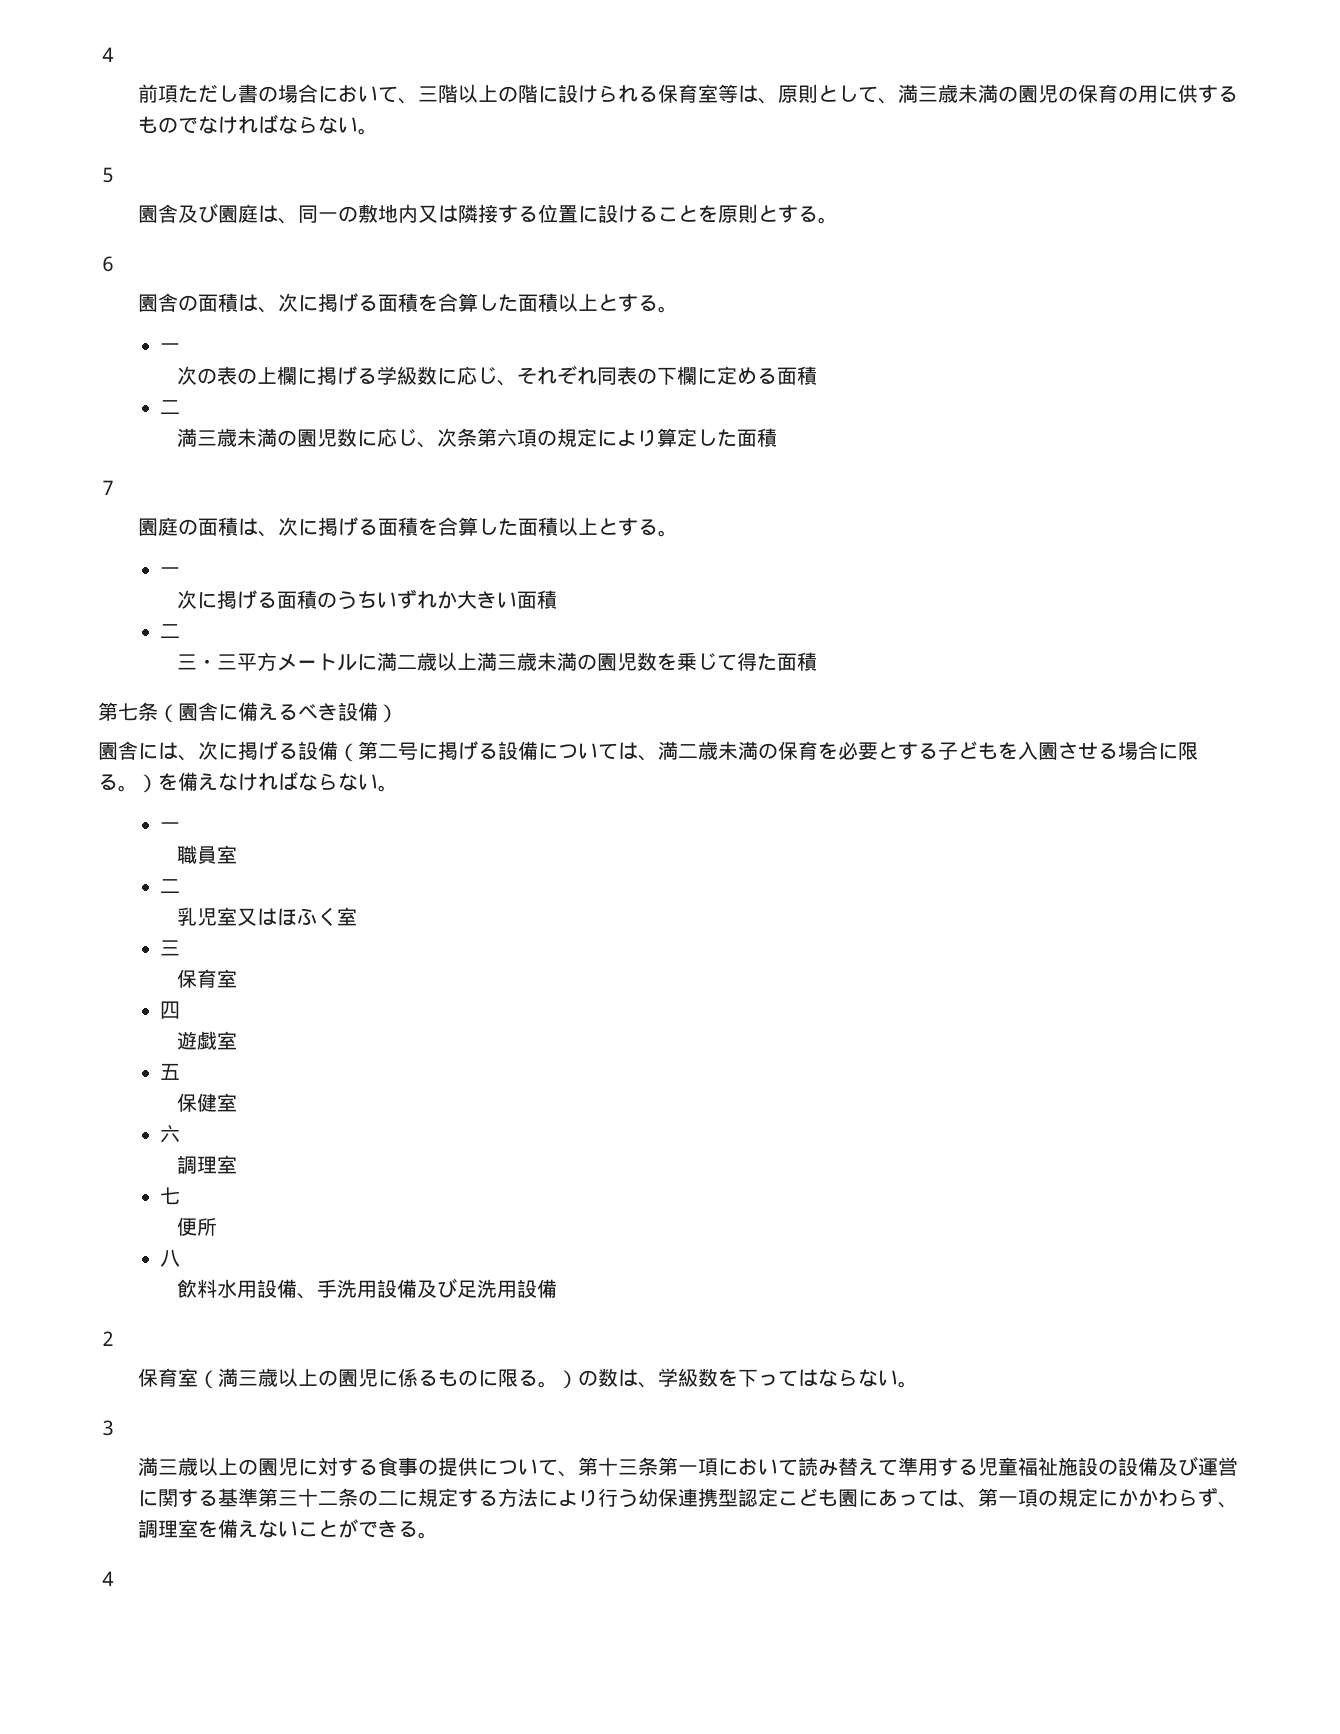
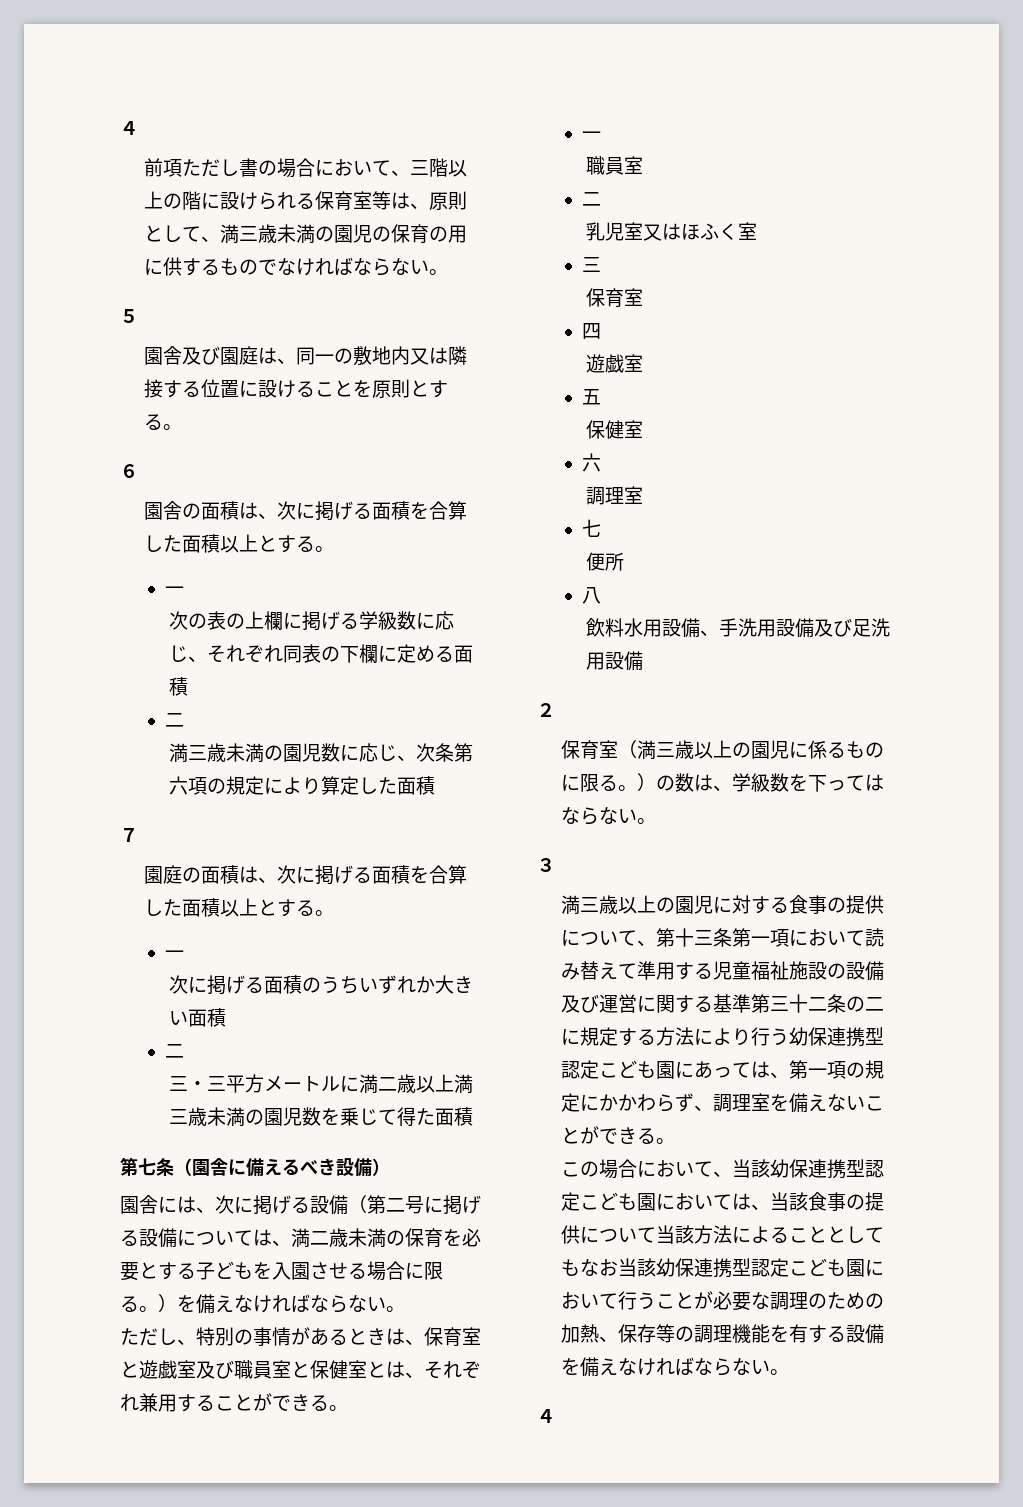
+ ただし、特別の事情があるときは、保育室と遊戯室及び職員室と保健室とは、それぞれ兼用することができる。
+ この場合において、当該幼保連携型認定こども園においては、当該食事の提供について当該方法によることとしてもなお当該幼保連携型認定こども園において行うことが必要な調理のための加熱、保存等の調理機能を有する設備を備えなければならない。

